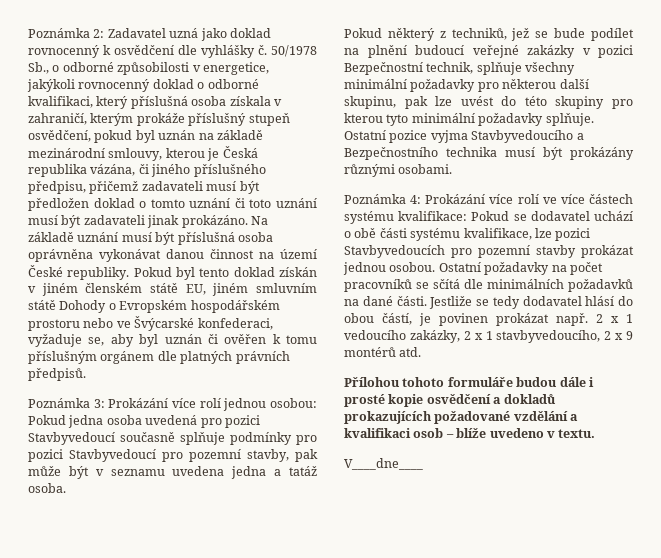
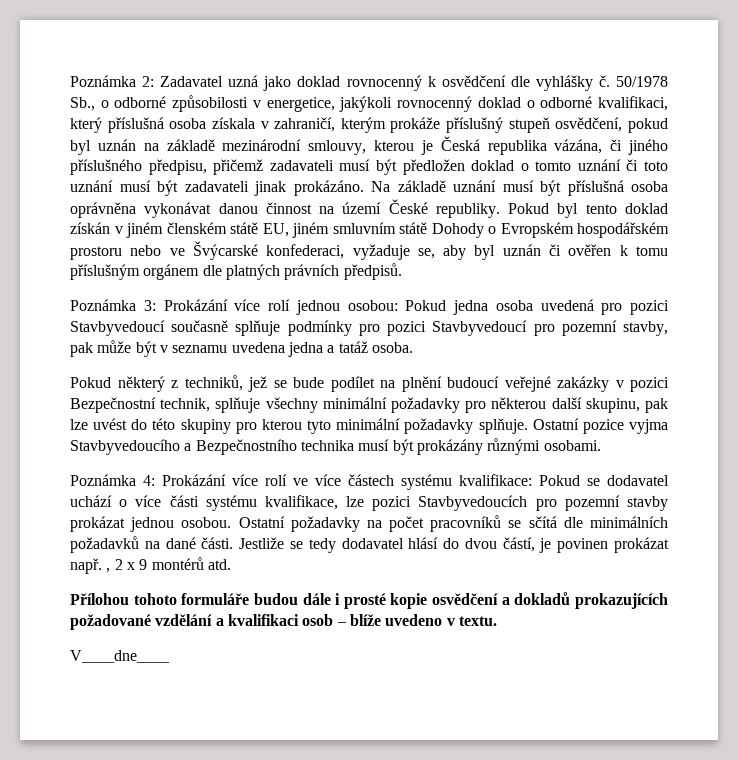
- Poznámka 4: Prokázání více rolí ve více částech systému kvalifikace: Pokud se dodavatel uchází o obě části systému kvalifikace, lze pozici Stavbyvedoucích pro pozemní stavby prokázat jednou osobou.
+ Poznámka 4: Prokázání více rolí ve více částech systému kvalifikace: Pokud se dodavatel uchází o více části systému kvalifikace, lze pozici Stavbyvedoucích pro pozemní stavby prokázat jednou osobou.
- Jestliže se tedy dodavatel hlásí do obou částí, je povinen prokázat např. 2 x 1 vedoucího zakázky, 2 x 1 stavbyvedoucího, 2 x 9 montérů atd.
+ Jestliže se tedy dodavatel hlásí do dvou částí, je povinen prokázat např. , 2 x 9 montérů atd.

